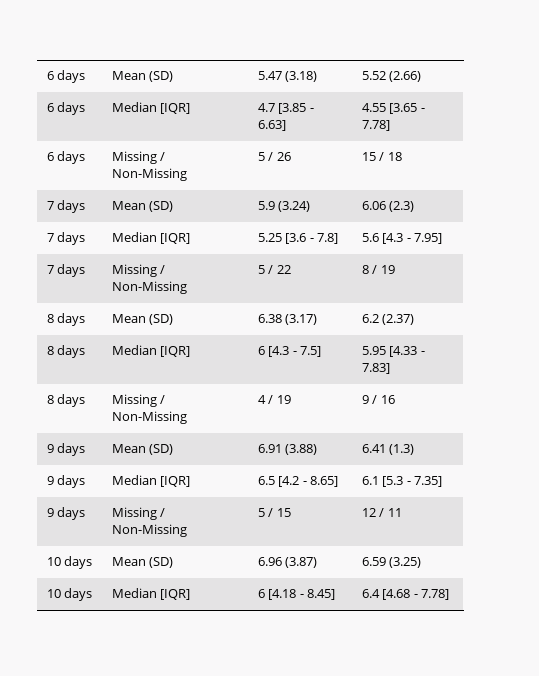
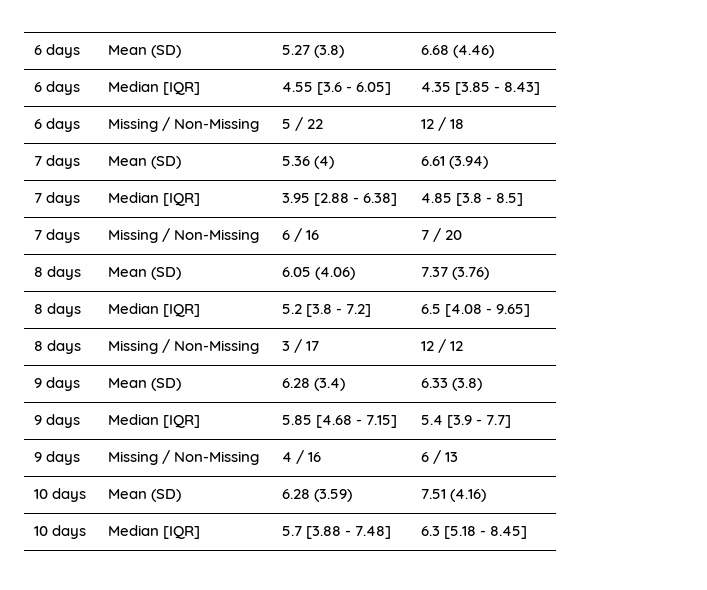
- 6 days | Mean (SD) | 5.47 (3.18) | 5.52 (2.66)
+ 6 days | Mean (SD) | 5.27 (3.8) | 6.68 (4.46)
- 6 days | Median [IQR] | 4.7 [3.85 - 6.63] | 4.55 [3.65 - 7.78]
+ 6 days | Median [IQR] | 4.55 [3.6 - 6.05] | 4.35 [3.85 - 8.43]
- 6 days | Missing / Non-Missing | 5 / 26 | 15 / 18
+ 6 days | Missing / Non-Missing | 5 / 22 | 12 / 18
- 7 days | Mean (SD) | 5.9 (3.24) | 6.06 (2.3)
+ 7 days | Mean (SD) | 5.36 (4) | 6.61 (3.94)
- 7 days | Median [IQR] | 5.25 [3.6 - 7.8] | 5.6 [4.3 - 7.95]
+ 7 days | Median [IQR] | 3.95 [2.88 - 6.38] | 4.85 [3.8 - 8.5]
- 7 days | Missing / Non-Missing | 5 / 22 | 8 / 19
+ 7 days | Missing / Non-Missing | 6 / 16 | 7 / 20
- 8 days | Mean (SD) | 6.38 (3.17) | 6.2 (2.37)
+ 8 days | Mean (SD) | 6.05 (4.06) | 7.37 (3.76)
- 8 days | Median [IQR] | 6 [4.3 - 7.5] | 5.95 [4.33 - 7.83]
+ 8 days | Median [IQR] | 5.2 [3.8 - 7.2] | 6.5 [4.08 - 9.65]
- 8 days | Missing / Non-Missing | 4 / 19 | 9 / 16
+ 8 days | Missing / Non-Missing | 3 / 17 | 12 / 12
- 9 days | Mean (SD) | 6.91 (3.88) | 6.41 (1.3)
+ 9 days | Mean (SD) | 6.28 (3.4) | 6.33 (3.8)
- 9 days | Median [IQR] | 6.5 [4.2 - 8.65] | 6.1 [5.3 - 7.35]
+ 9 days | Median [IQR] | 5.85 [4.68 - 7.15] | 5.4 [3.9 - 7.7]
- 9 days | Missing / Non-Missing | 5 / 15 | 12 / 11
+ 9 days | Missing / Non-Missing | 4 / 16 | 6 / 13
- 10 days | Mean (SD) | 6.96 (3.87) | 6.59 (3.25)
+ 10 days | Mean (SD) | 6.28 (3.59) | 7.51 (4.16)
- 10 days | Median [IQR] | 6 [4.18 - 8.45] | 6.4 [4.68 - 7.78]
+ 10 days | Median [IQR] | 5.7 [3.88 - 7.48] | 6.3 [5.18 - 8.45]

